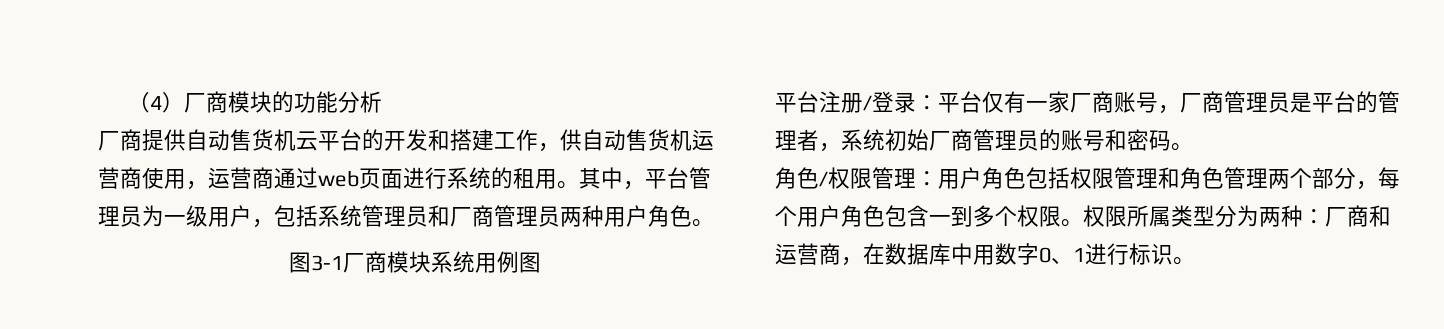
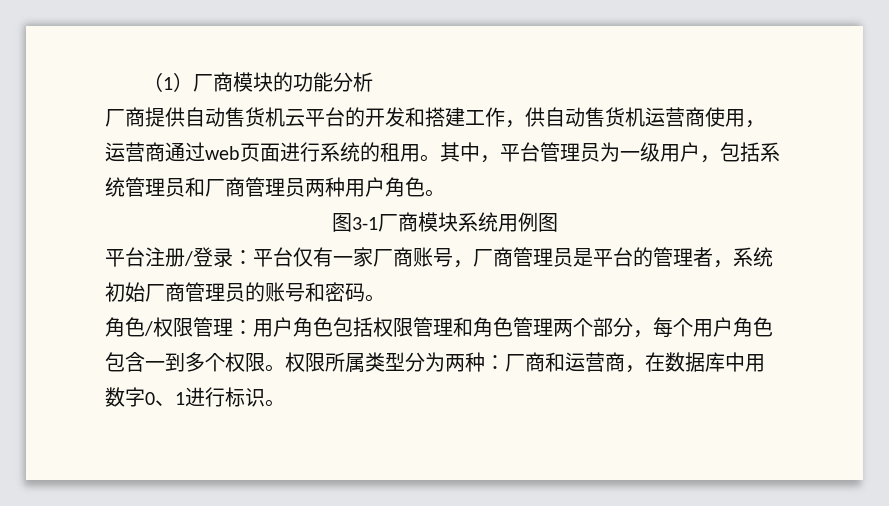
- （4）厂商模块的功能分析
+ （1）厂商模块的功能分析

